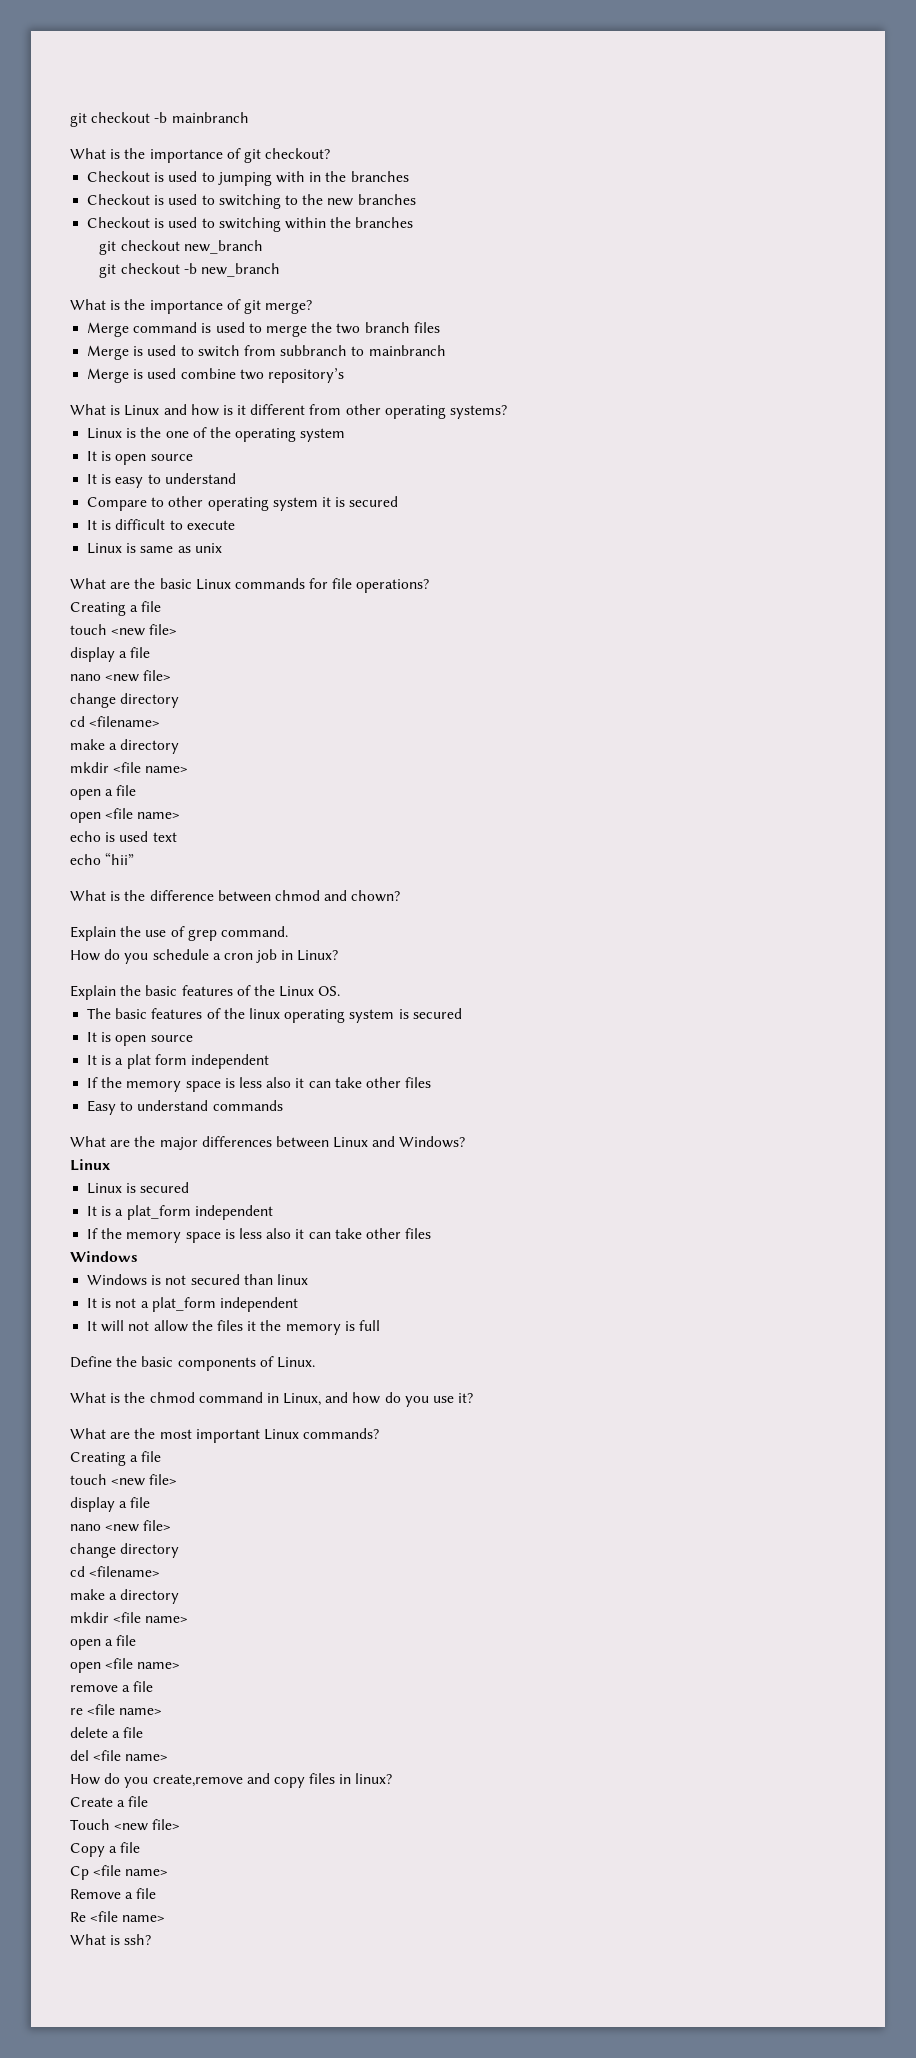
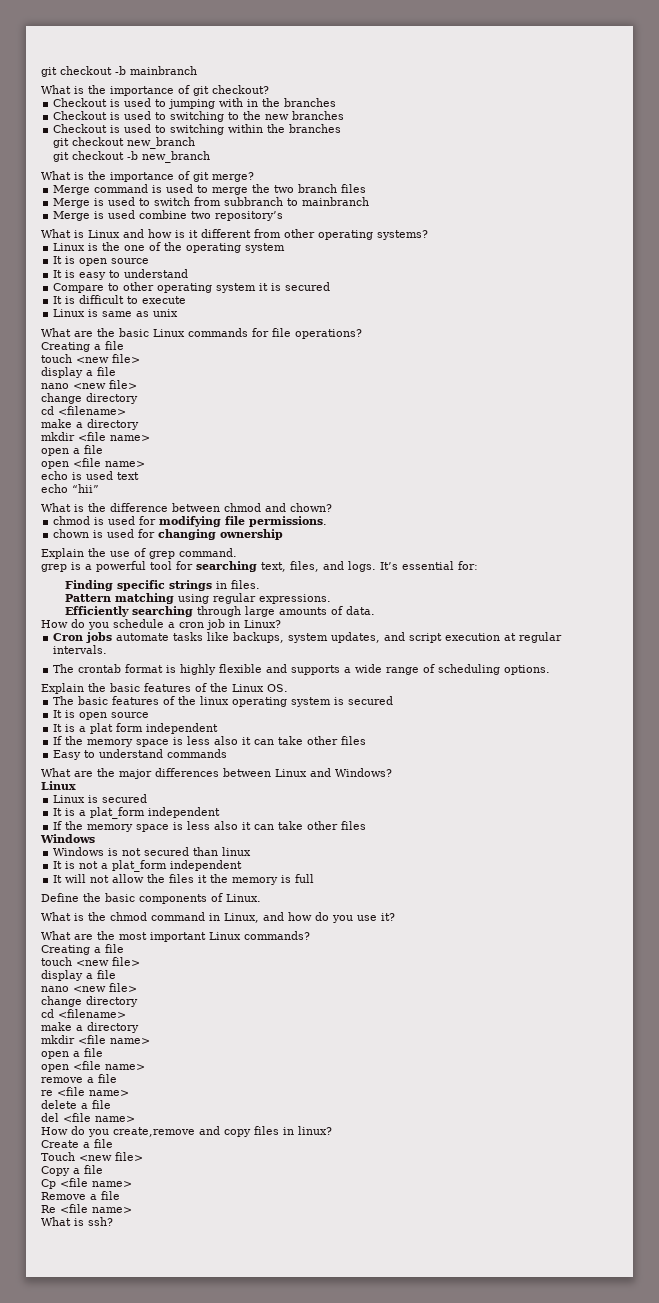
+ chmod is used for modifying file permissions.
+ chown is used for changing ownership
+ grep is a powerful tool for searching text, files, and logs. It’s essential for:
+ Finding specific strings in files.
+ Pattern matching using regular expressions.
+ Efficiently searching through large amounts of data.
+ Cron jobs automate tasks like backups, system updates, and script execution at regular intervals.
+ The crontab format is highly flexible and supports a wide range of scheduling options.

